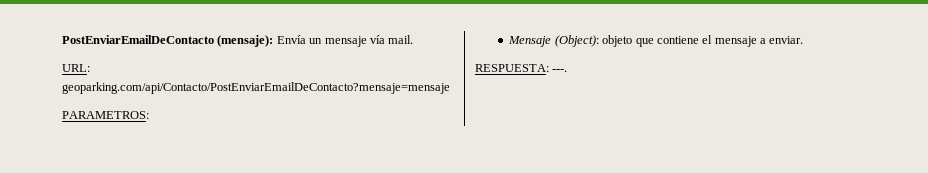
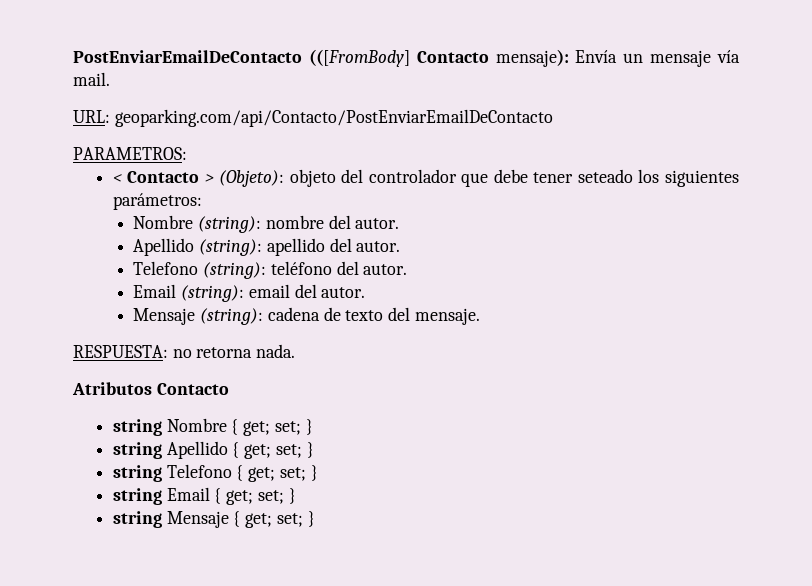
- PostEnviarEmailDeContacto (mensaje): Envía un mensaje vía mail.
+ PostEnviarEmailDeContacto (([FromBody] Contacto mensaje): Envía un mensaje vía mail.
- URL: geoparking.com/api/Contacto/PostEnviarEmailDeContacto?mensaje=mensaje
+ URL: geoparking.com/api/Contacto/PostEnviarEmailDeContacto
- Mensaje (Object): objeto que contiene el mensaje a enviar.
- RESPUESTA: ---.
+ < Contacto > (Objeto): objeto del controlador que debe tener seteado los siguientes parámetros:
+ Nombre (string): nombre del autor.
+ Apellido (string): apellido del autor.
+ Telefono (string): teléfono del autor.
+ Email (string): email del autor.
+ Mensaje (string): cadena de texto del mensaje.
+ RESPUESTA: no retorna nada.
+ Atributos Contacto
+ string Nombre { get; set; }
+ string Apellido { get; set; }
+ string Telefono { get; set; }
+ string Email { get; set; }
+ string Mensaje { get; set; }

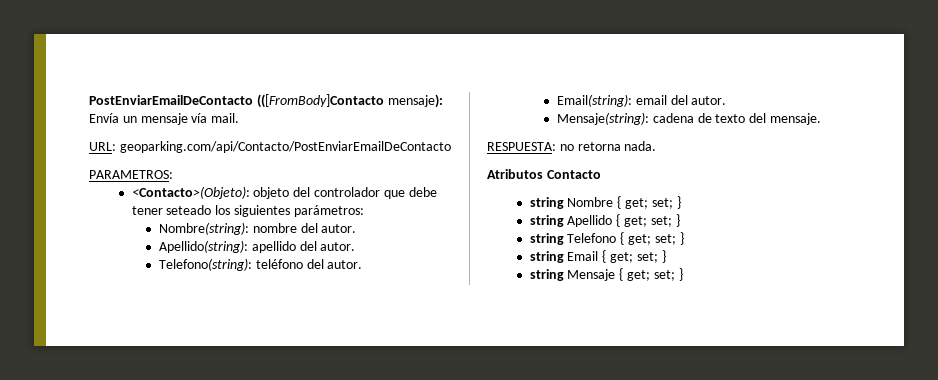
- PostEnviarEmailDeContacto (([FromBody] Contacto mensaje): Envía un mensaje vía mail.
+ PostEnviarEmailDeContacto (([FromBody]Contacto mensaje): Envía un mensaje vía mail.
- < Contacto > (Objeto): objeto del controlador que debe tener seteado los siguientes parámetros:
+ <Contacto>(Objeto): objeto del controlador que debe tener seteado los siguientes parámetros:
- Nombre (string): nombre del autor.
+ Nombre(string): nombre del autor.
- Apellido (string): apellido del autor.
+ Apellido(string): apellido del autor.
- Telefono (string): teléfono del autor.
+ Telefono(string): teléfono del autor.
- Email (string): email del autor.
+ Email(string): email del autor.
- Mensaje (string): cadena de texto del mensaje.
+ Mensaje(string): cadena de texto del mensaje.

